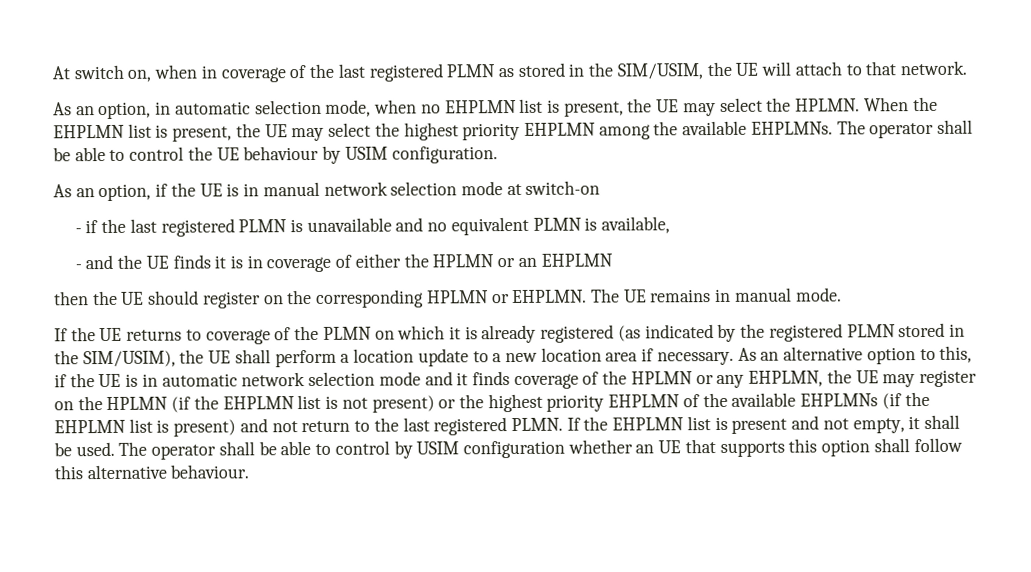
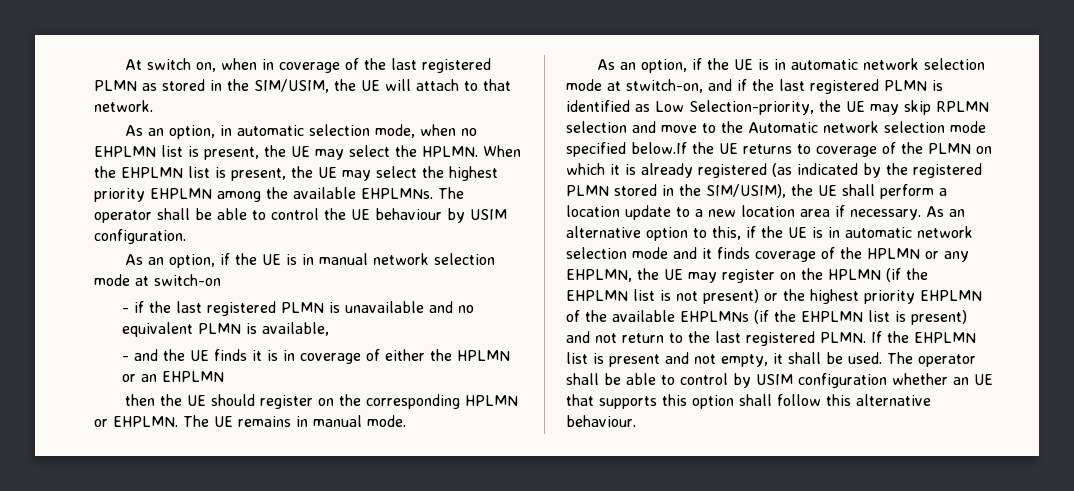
- If the UE returns to coverage of the PLMN on which it is already registered (as indicated by the registered PLMN stored in the SIM/USIM), the UE shall perform a location update to a new location area if necessary.
+ As an option, if the UE is in automatic network selection mode at stwitch-on, and if the last registered PLMN is identified as Low Selection-priority, the UE may skip RPLMN selection and move to the Automatic network selection mode specified below.If the UE returns to coverage of the PLMN on which it is already registered (as indicated by the registered PLMN stored in the SIM/USIM), the UE shall perform a location update to a new location area if necessary.

